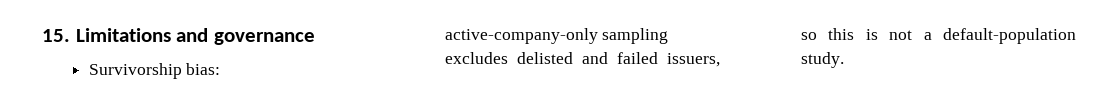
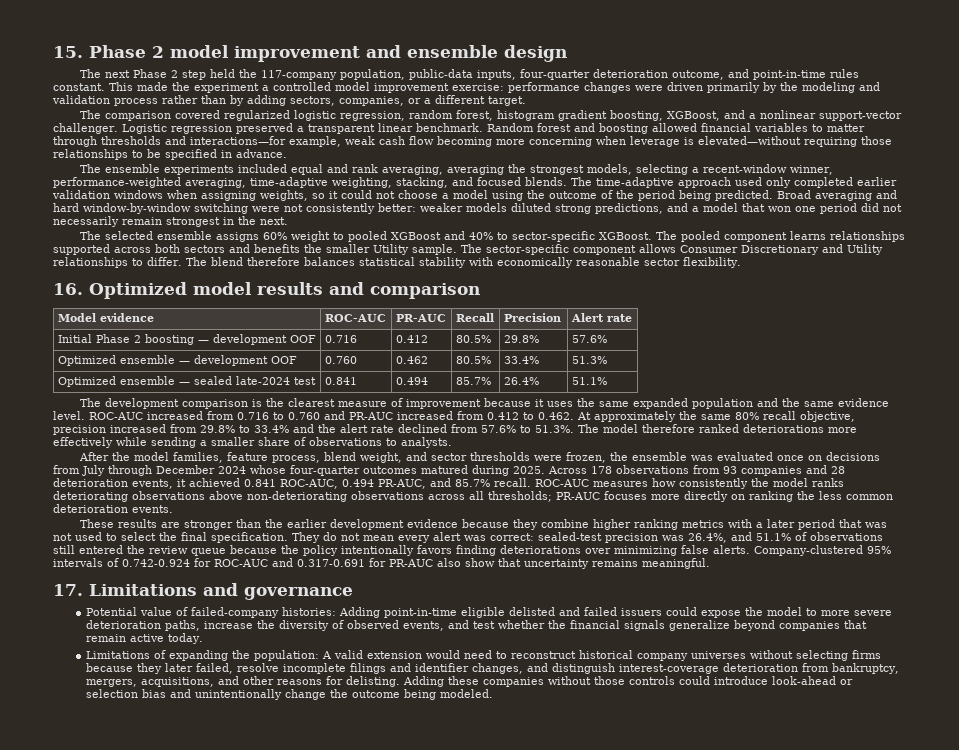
- 15. Limitations and governance
- Survivorship bias: active-company-only sampling excludes delisted and failed issuers, so this is not a default-population study.
+ 15. Phase 2 model improvement and ensemble design
+ The next Phase 2 step held the 117-company population, public-data inputs, four-quarter deterioration outcome, and point-in-time rules constant. This made the experiment a controlled model improvement exercise: performance changes were driven primarily by the modeling and validation process rather than by adding sectors, companies, or a different target.
+ The comparison covered regularized logistic regression, random forest, histogram gradient boosting, XGBoost, and a nonlinear support-vector challenger. Logistic regression preserved a transparent linear benchmark. Random forest and boosting allowed financial variables to matter through thresholds and interactions—for example, weak cash flow becoming more concerning when leverage is elevated—without requiring those relationships to be specified in advance.
+ The ensemble experiments included equal and rank averaging, averaging the strongest models, selecting a recent-window winner, performance-weighted averaging, time-adaptive weighting, stacking, and focused blends. The time-adaptive approach used only completed earlier validation windows when assigning weights, so it could not choose a model using the outcome of the period being predicted. Broad averaging and hard window-by-window switching were not consistently better: weaker models diluted strong predictions, and a model that won one period did not necessarily remain strongest in the next.
+ The selected ensemble assigns 60% weight to pooled XGBoost and 40% to sector-specific XGBoost. The pooled component learns relationships supported across both sectors and benefits the smaller Utility sample. The sector-specific component allows Consumer Discretionary and Utility relationships to differ. The blend therefore balances statistical stability with economically reasonable sector flexibility.
+ 16. Optimized model results and comparison
+ Model evidence | ROC-AUC | PR-AUC | Recall | Precision | Alert rate
+ Initial Phase 2 boosting — development OOF | 0.716 | 0.412 | 80.5% | 29.8% | 57.6%
+ Optimized ensemble — development OOF | 0.760 | 0.462 | 80.5% | 33.4% | 51.3%
+ Optimized ensemble — sealed late-2024 test | 0.841 | 0.494 | 85.7% | 26.4% | 51.1%
+ The development comparison is the clearest measure of improvement because it uses the same expanded population and the same evidence level. ROC-AUC increased from 0.716 to 0.760 and PR-AUC increased from 0.412 to 0.462. At approximately the same 80% recall objective, precision increased from 29.8% to 33.4% and the alert rate declined from 57.6% to 51.3%. The model therefore ranked deteriorations more effectively while sending a smaller share of observations to analysts.
+ After the model families, feature process, blend weight, and sector thresholds were frozen, the ensemble was evaluated once on decisions from July through December 2024 whose four-quarter outcomes matured during 2025. Across 178 observations from 93 companies and 28 deterioration events, it achieved 0.841 ROC-AUC, 0.494 PR-AUC, and 85.7% recall. ROC-AUC measures how consistently the model ranks deteriorating observations above non-deteriorating observations across all thresholds; PR-AUC focuses more directly on ranking the less common deterioration events.
+ These results are stronger than the earlier development evidence because they combine higher ranking metrics with a later period that was not used to select the final specification. They do not mean every alert was correct: sealed-test precision was 26.4%, and 51.1% of observations still entered the review queue because the policy intentionally favors finding deteriorations over minimizing false alerts. Company-clustered 95% intervals of 0.742-0.924 for ROC-AUC and 0.317-0.691 for PR-AUC also show that uncertainty remains meaningful.
+ 17. Limitations and governance
+ Potential value of failed-company histories: Adding point-in-time eligible delisted and failed issuers could expose the model to more severe deterioration paths, increase the diversity of observed events, and test whether the financial signals generalize beyond companies that remain active today.
+ Limitations of expanding the population: A valid extension would need to reconstruct historical company universes without selecting firms because they later failed, resolve incomplete filings and identifier changes, and distinguish interest-coverage deterioration from bankruptcy, mergers, acquisitions, and other reasons for delisting. Adding these companies without those controls could introduce look-ahead or selection bias and unintentionally change the outcome being modeled.

